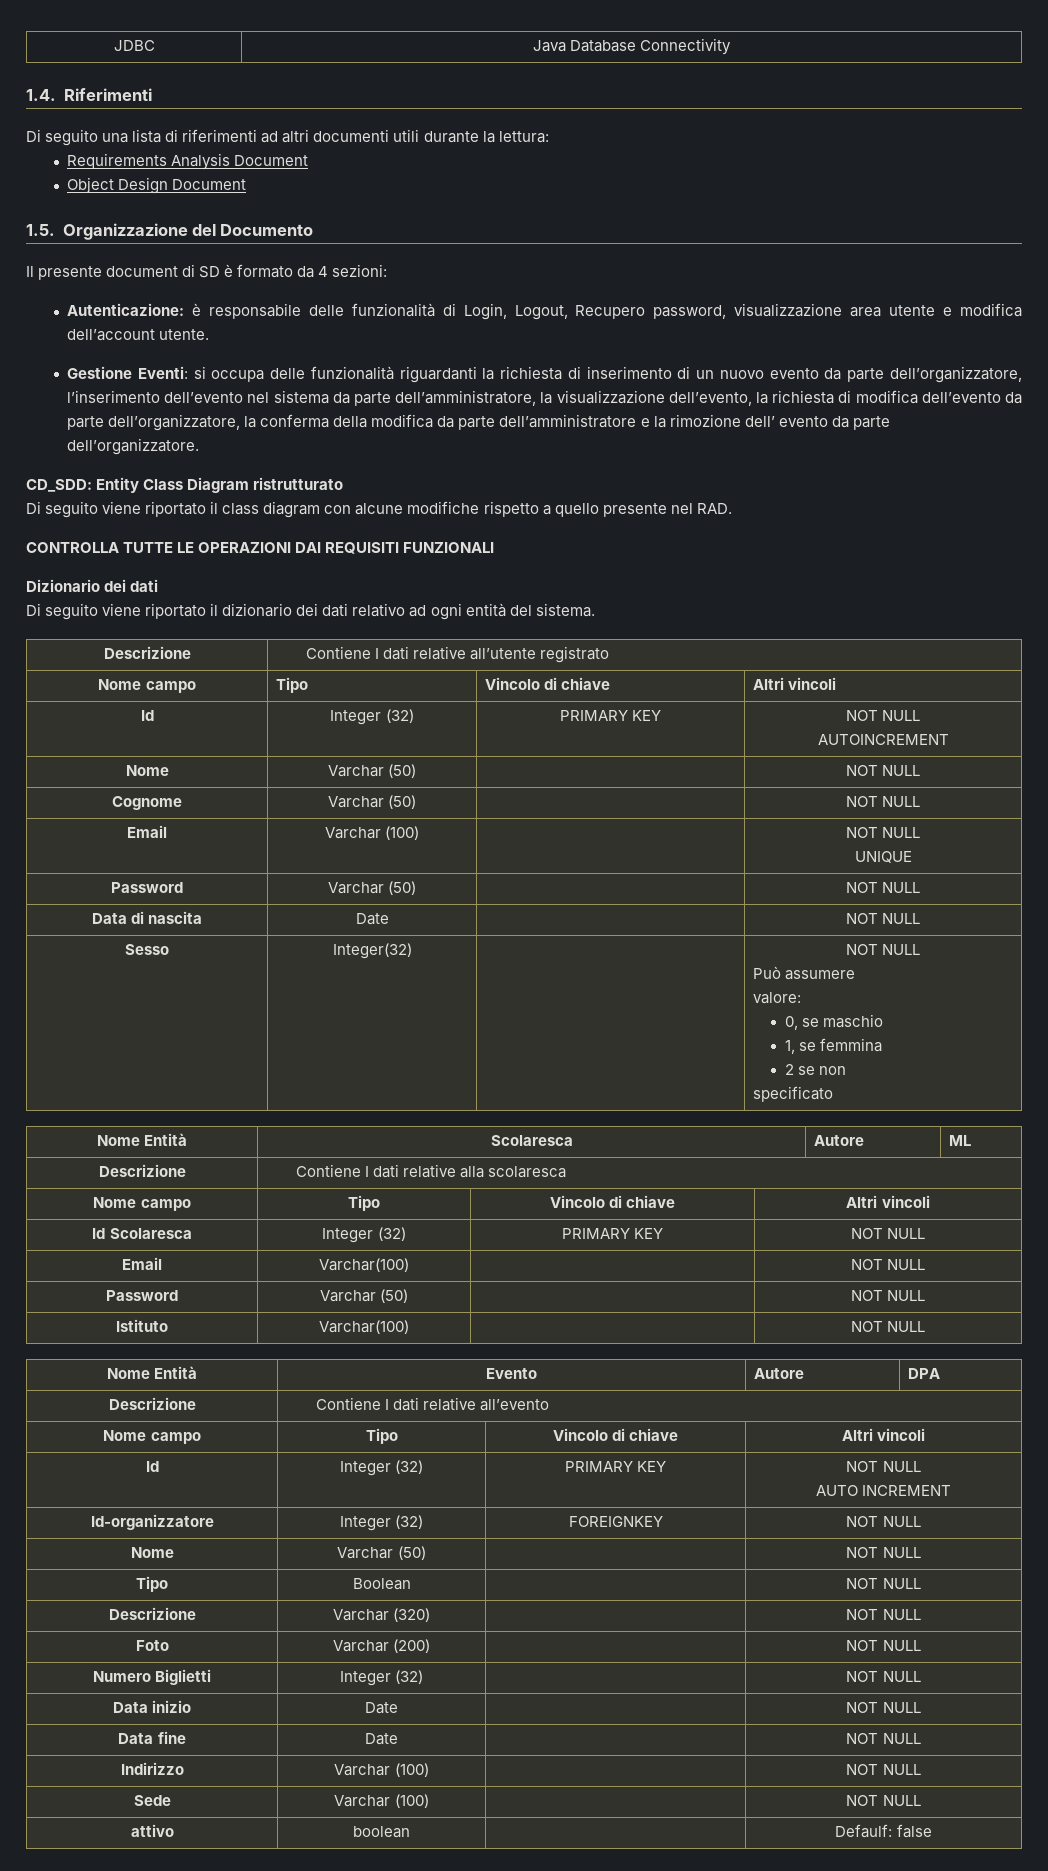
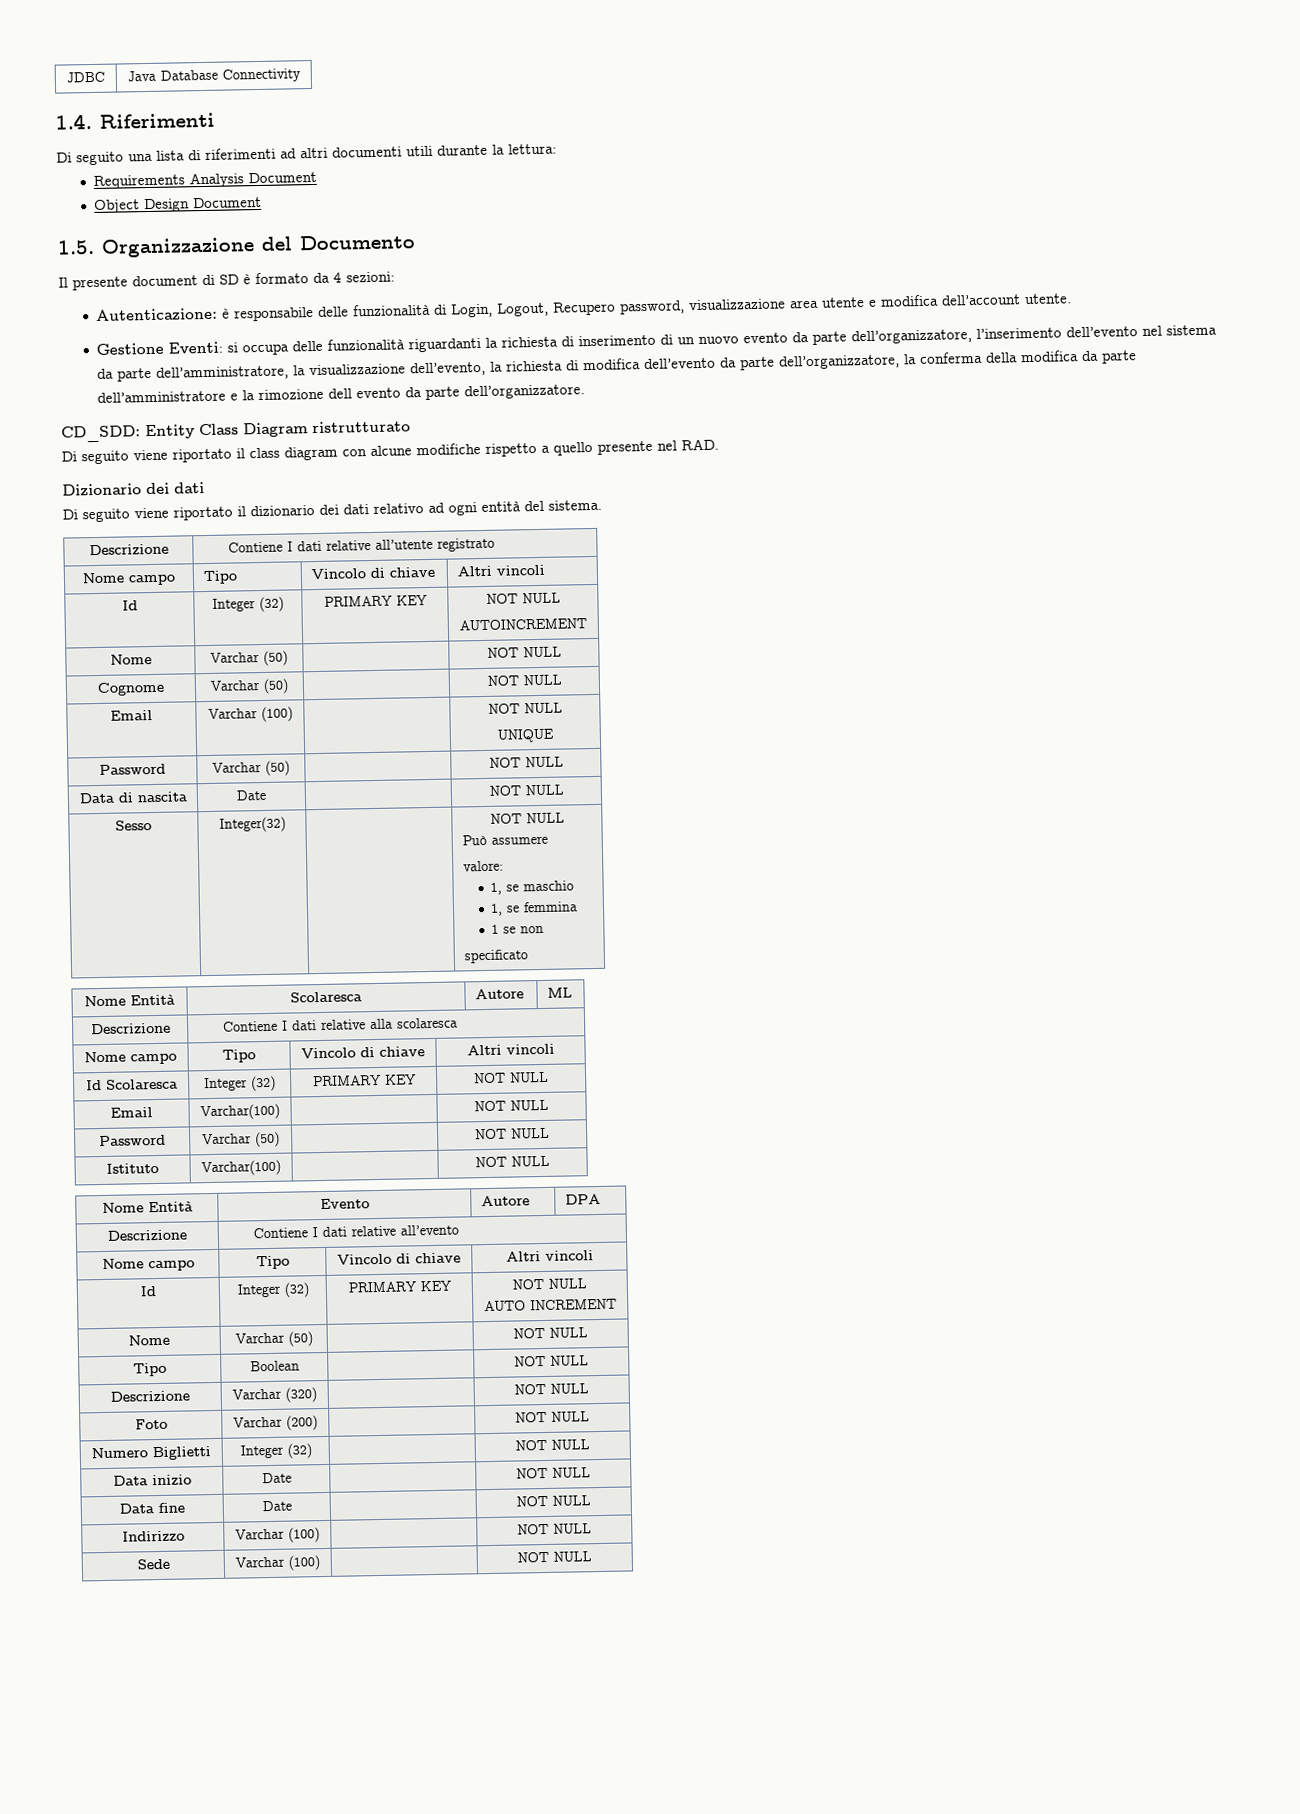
- Gestione Eventi: si occupa delle funzionalità riguardanti la richiesta di inserimento di un nuovo evento da parte dell’organizzatore, l’inserimento dell’evento nel sistema da parte dell’amministratore, la visualizzazione dell’evento, la richiesta di modifica dell’evento da parte dell’organizzatore, la conferma della modifica da parte dell’amministratore e la rimozione dell’ evento da parte dell’organizzatore.
+ Gestione Eventi: si occupa delle funzionalità riguardanti la richiesta di inserimento di un nuovo evento da parte dell’organizzatore, l’inserimento dell’evento nel sistema da parte dell’amministratore, la visualizzazione dell’evento, la richiesta di modifica dell’evento da parte dell’organizzatore, la conferma della modifica da parte dell’amministratore e la rimozione dell evento da parte dell’organizzatore.
- CONTROLLA TUTTE LE OPERAZIONI DAI REQUISITI FUNZIONALI
  Sesso | Integer(32) | | NOT NULL
  Può assumere
  valore:
- 0, se maschio
+ 1, se maschio
  1, se femmina
- 2 se non
+ 1 se non
- Id-organizzatore | Integer (32) | FOREIGNKEY | NOT NULL
- attivo | boolean | | Defaulf: false

